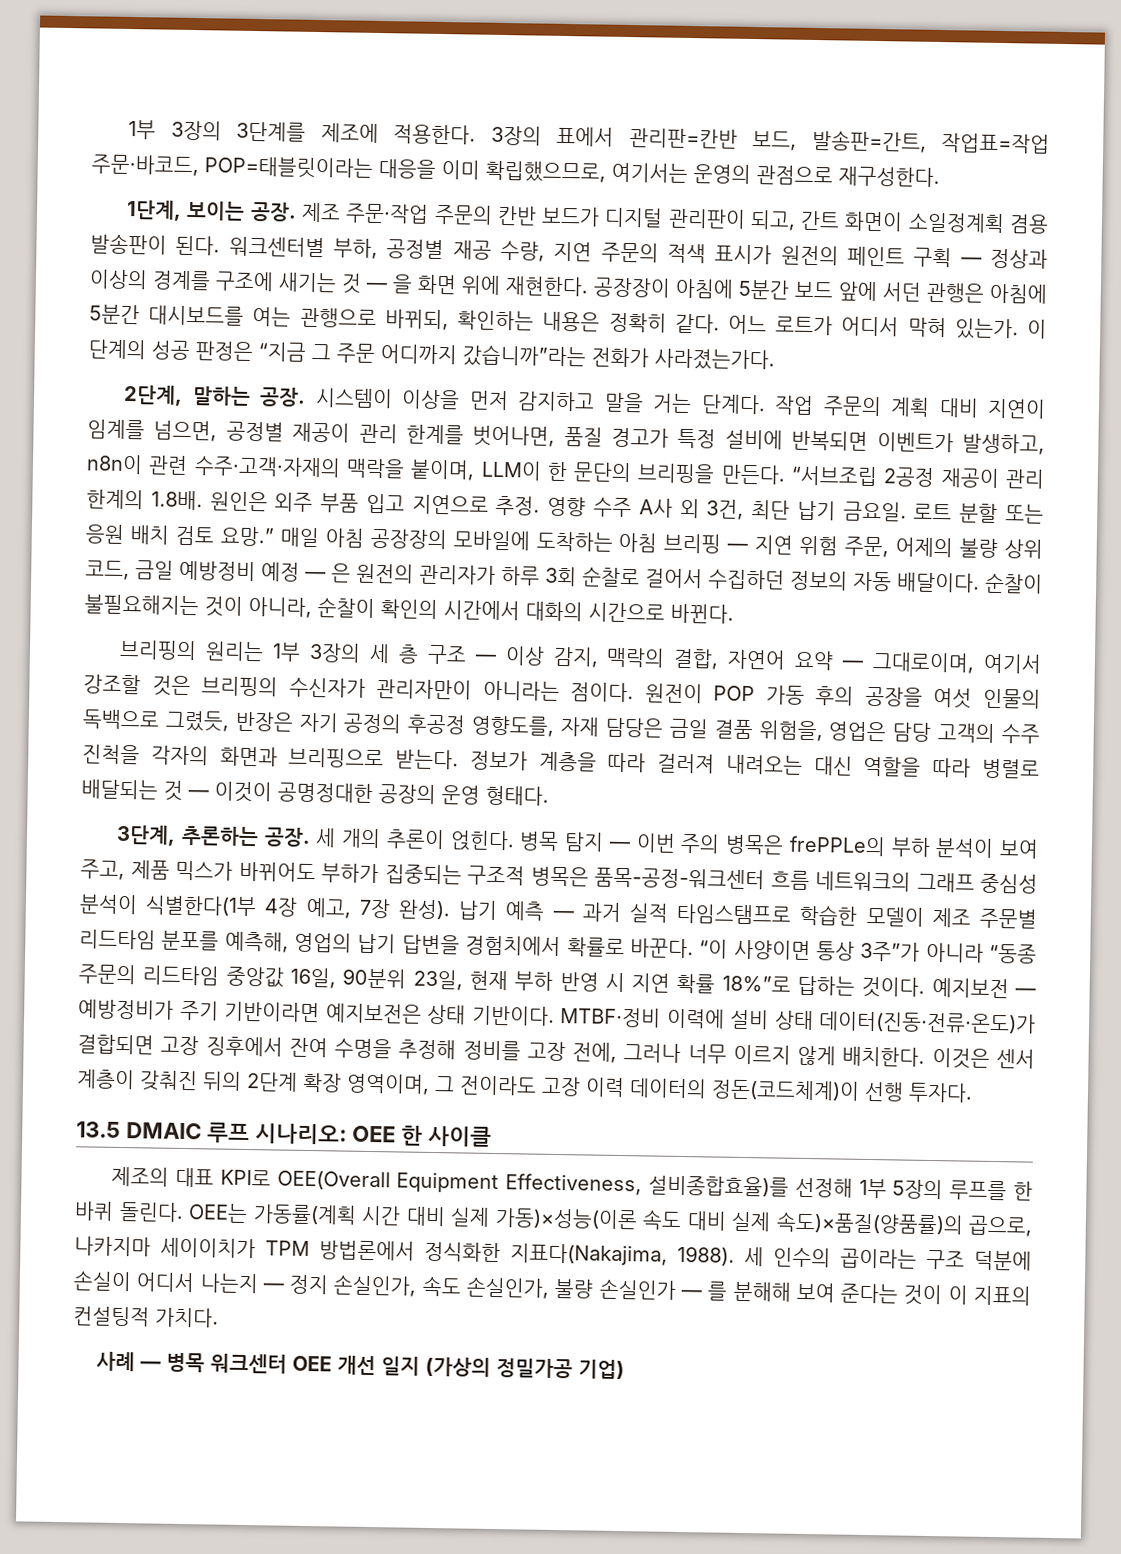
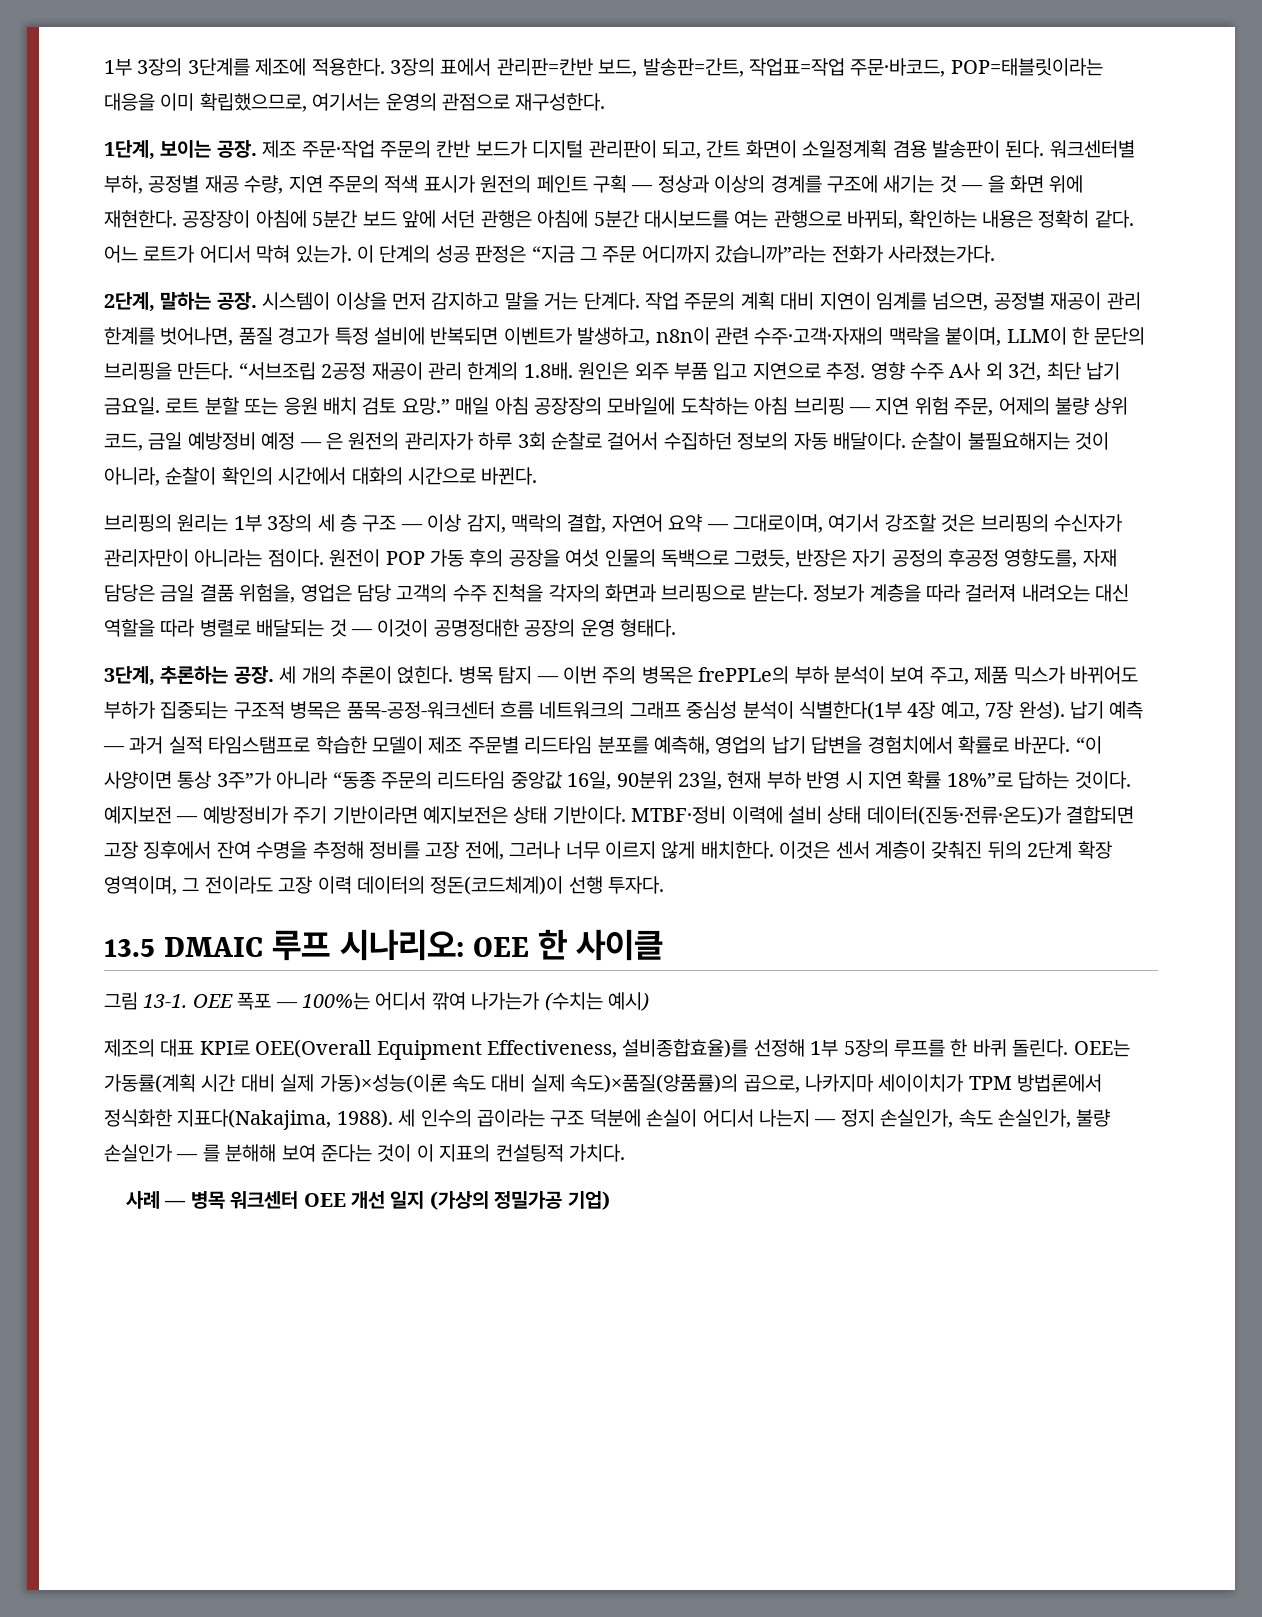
+ 그림 13-1. OEE 폭포 — 100%는 어디서 깎여 나가는가 (수치는 예시)

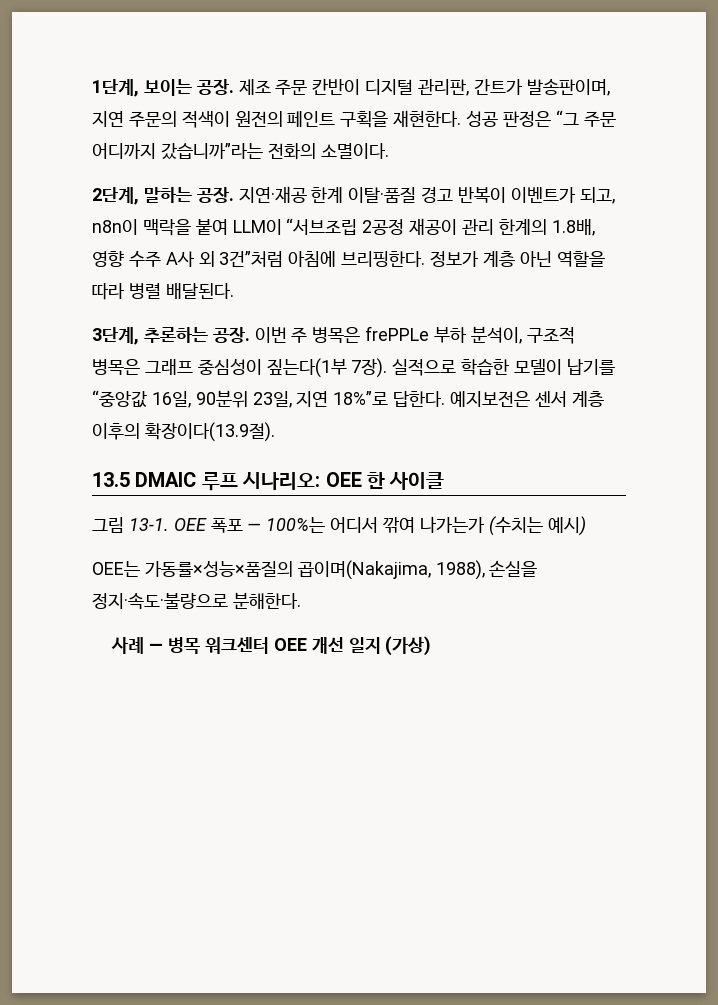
- 1부 3장의 3단계를 제조에 적용한다. 3장의 표에서 관리판=칸반 보드, 발송판=간트, 작업표=작업 주문·바코드, POP=태블릿이라는 대응을 이미 확립했으므로, 여기서는 운영의 관점으로 재구성한다.
- 1단계, 보이는 공장. 제조 주문·작업 주문의 칸반 보드가 디지털 관리판이 되고, 간트 화면이 소일정계획 겸용 발송판이 된다. 워크센터별 부하, 공정별 재공 수량, 지연 주문의 적색 표시가 원전의 페인트 구획 — 정상과 이상의 경계를 구조에 새기는 것 — 을 화면 위에 재현한다. 공장장이 아침에 5분간 보드 앞에 서던 관행은 아침에 5분간 대시보드를 여는 관행으로 바뀌되, 확인하는 내용은 정확히 같다. 어느 로트가 어디서 막혀 있는가. 이 단계의 성공 판정은 “지금 그 주문 어디까지 갔습니까”라는 전화가 사라졌는가다.
+ 1단계, 보이는 공장. 제조 주문 칸반이 디지털 관리판, 간트가 발송판이며, 지연 주문의 적색이 원전의 페인트 구획을 재현한다. 성공 판정은 “그 주문 어디까지 갔습니까”라는 전화의 소멸이다.
- 시스템이 이상을 먼저 감지하고 말을 거는 단계다. 작업 주문의 계획 대비 지연이 임계를 넘으면, 공정별 재공이 관리 한계를 벗어나면, 품질 경고가 특정 설비에 반복되면 이벤트가 발생하고, n8n이 관련 수주·고객·자재의 맥락을 붙이며, LLM이 한 문단의 브리핑을 만든다. “서브조립 2공정 재공이 관리 한계의 1.8배. 원인은 외주 부품 입고 지연으로 추정. 영향 수주 A사 외 3건, 최단 납기 금요일. 로트 분할 또는 응원 배치 검토 요망.” 매일 아침 공장장의 모바일에 도착하는 아침 브리핑 — 지연 위험 주문, 어제의 불량 상위 코드, 금일 예방정비 예정 — 은 원전의 관리자가 하루 3회 순찰로 걸어서 수집하던 정보의 자동 배달이다. 순찰이 불필요해지는 것이 아니라, 순찰이 확인의 시간에서 대화의 시간으로 바뀐다.
- 브리핑의 원리는 1부 3장의 세 층 구조 — 이상 감지, 맥락의 결합, 자연어 요약 — 그대로이며, 여기서 강조할 것은 브리핑의 수신자가 관리자만이 아니라는 점이다. 원전이 POP 가동 후의 공장을 여섯 인물의 독백으로 그렸듯, 반장은 자기 공정의 후공정 영향도를, 자재 담당은 금일 결품 위험을, 영업은 담당 고객의 수주 진척을 각자의 화면과 브리핑으로 받는다. 정보가 계층을 따라 걸러져 내려오는 대신 역할을 따라 병렬로 배달되는 것 — 이것이 공명정대한 공장의 운영 형태다.
- 3단계, 추론하는 공장. 세 개의 추론이 얹힌다. 병목 탐지 — 이번 주의 병목은 frePPLe의 부하 분석이 보여 주고, 제품 믹스가 바뀌어도 부하가 집중되는 구조적 병목은 품목-공정-워크센터 흐름 네트워크의 그래프 중심성 분석이 식별한다(1부 4장 예고, 7장 완성). 납기 예측 — 과거 실적 타임스탬프로 학습한 모델이 제조 주문별 리드타임 분포를 예측해, 영업의 납기 답변을 경험치에서 확률로 바꾼다. “이 사양이면 통상 3주”가 아니라 “동종 주문의 리드타임 중앙값 16일, 90분위 23일, 현재 부하 반영 시 지연 확률 18%”로 답하는 것이다. 예지보전 — 예방정비가 주기 기반이라면 예지보전은 상태 기반이다. MTBF·정비 이력에 설비 상태 데이터(진동·전류·온도)가 결합되면 고장 징후에서 잔여 수명을 추정해 정비를 고장 전에, 그러나 너무 이르지 않게 배치한다. 이것은 센서 계층이 갖춰진 뒤의 2단계 확장 영역이며, 그 전이라도 고장 이력 데이터의 정돈(코드체계)이 선행 투자다.
+ 지연·재공 한계 이탈·품질 경고 반복이 이벤트가 되고, n8n이 맥락을 붙여 LLM이 “서브조립 2공정 재공이 관리 한계의 1.8배, 영향 수주 A사 외 3건”처럼 아침에 브리핑한다. 정보가 계층 아닌 역할을 따라 병렬 배달된다.
+ 3단계, 추론하는 공장. 이번 주 병목은 frePPLe 부하 분석이, 구조적 병목은 그래프 중심성이 짚는다(1부 7장). 실적으로 학습한 모델이 납기를 “중앙값 16일, 90분위 23일, 지연 18%”로 답한다. 예지보전은 센서 계층 이후의 확장이다(13.9절).
- 제조의 대표 KPI로 OEE(Overall Equipment Effectiveness, 설비종합효율)를 선정해 1부 5장의 루프를 한 바퀴 돌린다. OEE는 가동률(계획 시간 대비 실제 가동)×성능(이론 속도 대비 실제 속도)×품질(양품률)의 곱으로, 나카지마 세이이치가 TPM 방법론에서 정식화한 지표다(Nakajima, 1988). 세 인수의 곱이라는 구조 덕분에 손실이 어디서 나는지 — 정지 손실인가, 속도 손실인가, 불량 손실인가 — 를 분해해 보여 준다는 것이 이 지표의 컨설팅적 가치다.
+ OEE는 가동률×성능×품질의 곱이며(Nakajima, 1988), 손실을 정지·속도·불량으로 분해한다.
- 사례 — 병목 워크센터 OEE 개선 일지 (가상의 정밀가공 기업)
+ 사례 — 병목 워크센터 OEE 개선 일지 (가상)

